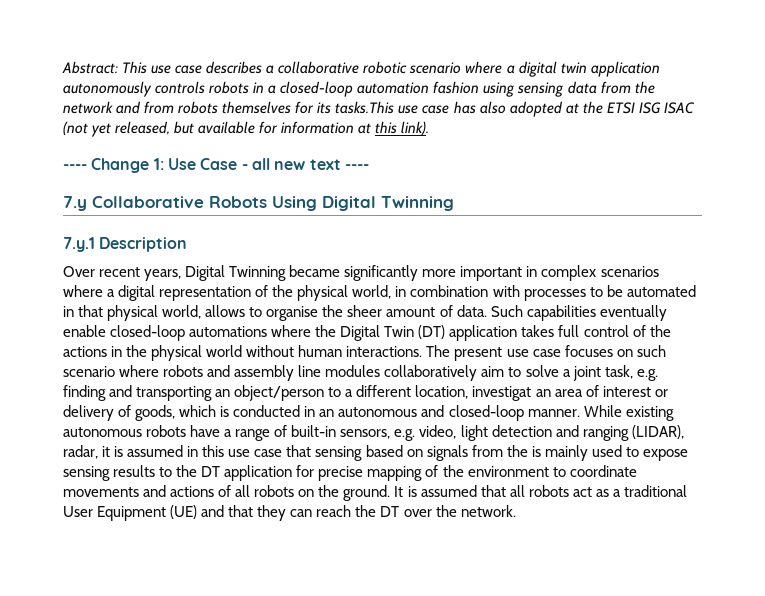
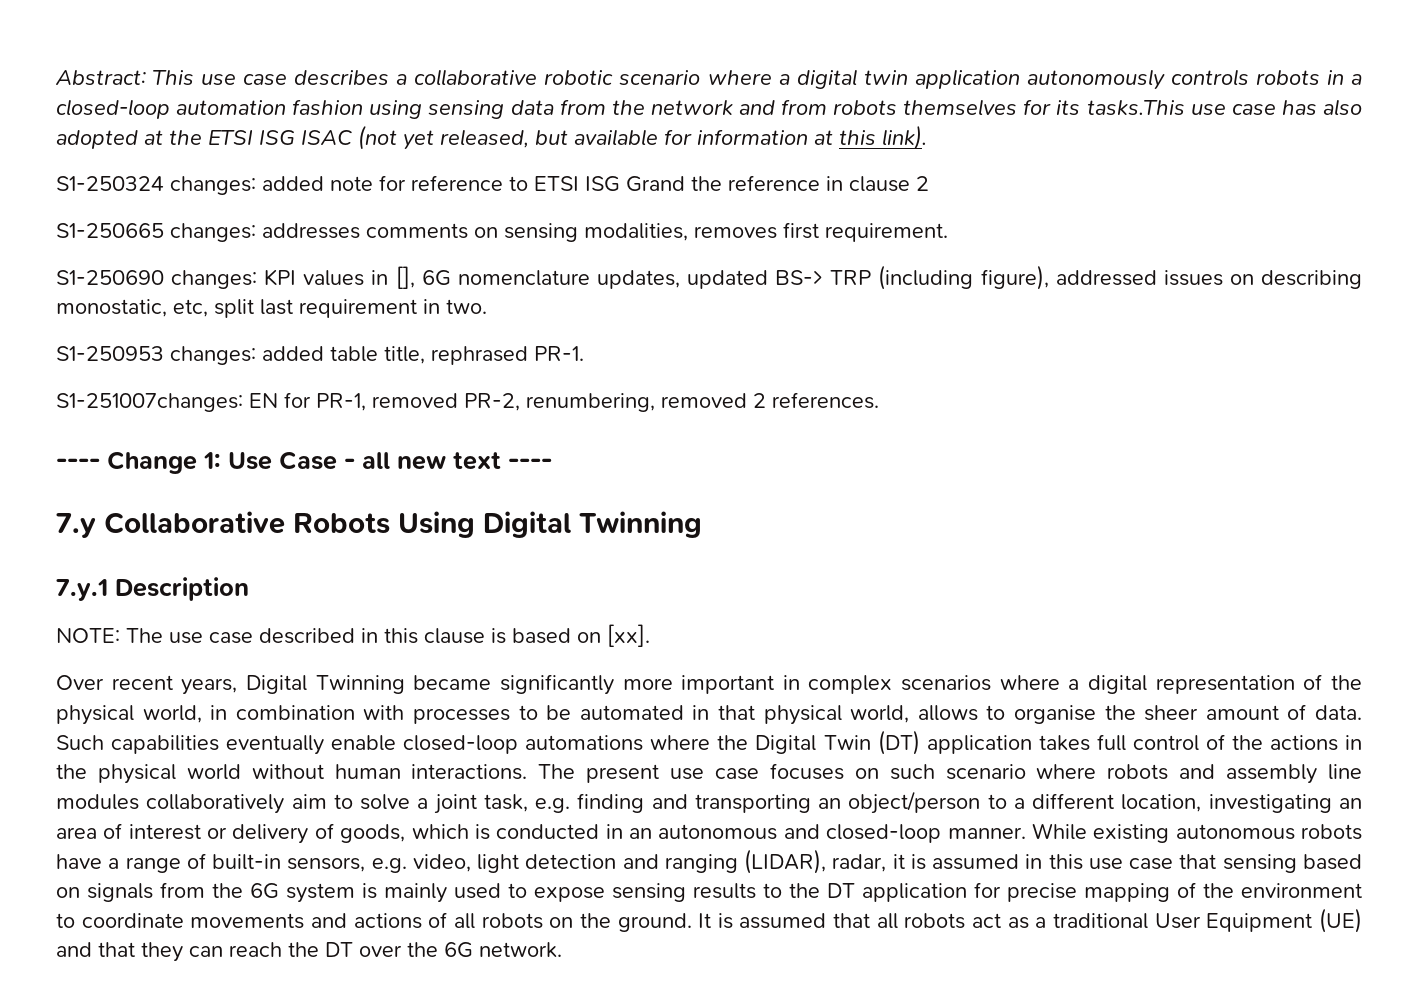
+ S1-250324 changes: added note for reference to ETSI ISG Grand the reference in clause 2
+ S1-250665 changes: addresses comments on sensing modalities, removes first requirement.
+ S1-250690 changes: KPI values in [], 6G nomenclature updates, updated BS-> TRP (including figure), addressed issues on describing monostatic, etc, split last requirement in two.
+ S1-250953 changes: added table title, rephrased PR-1.
+ S1-251007changes: EN for PR-1, removed PR-2, renumbering, removed 2 references.
+ NOTE: The use case described in this clause is based on [xx].
- The present use case focuses on such scenario where robots and assembly line modules collaboratively aim to solve a joint task, e.g. finding and transporting an object/person to a different location, investigat an area of interest or delivery of goods, which is conducted in an autonomous and closed-loop manner.
+ The present use case focuses on such scenario where robots and assembly line modules collaboratively aim to solve a joint task, e.g. finding and transporting an object/person to a different location, investigating an area of interest or delivery of goods, which is conducted in an autonomous and closed-loop manner.
- While existing autonomous robots have a range of built-in sensors, e.g. video, light detection and ranging (LIDAR), radar, it is assumed in this use case that sensing based on signals from the is mainly used to expose sensing results to the DT application for precise mapping of the environment to coordinate movements and actions of all robots on the ground.
+ While existing autonomous robots have a range of built-in sensors, e.g. video, light detection and ranging (LIDAR), radar, it is assumed in this use case that sensing based on signals from the 6G system is mainly used to expose sensing results to the DT application for precise mapping of the environment to coordinate movements and actions of all robots on the ground.
- It is assumed that all robots act as a traditional User Equipment (UE) and that they can reach the DT over the network.
+ It is assumed that all robots act as a traditional User Equipment (UE) and that they can reach the DT over the 6G network.

